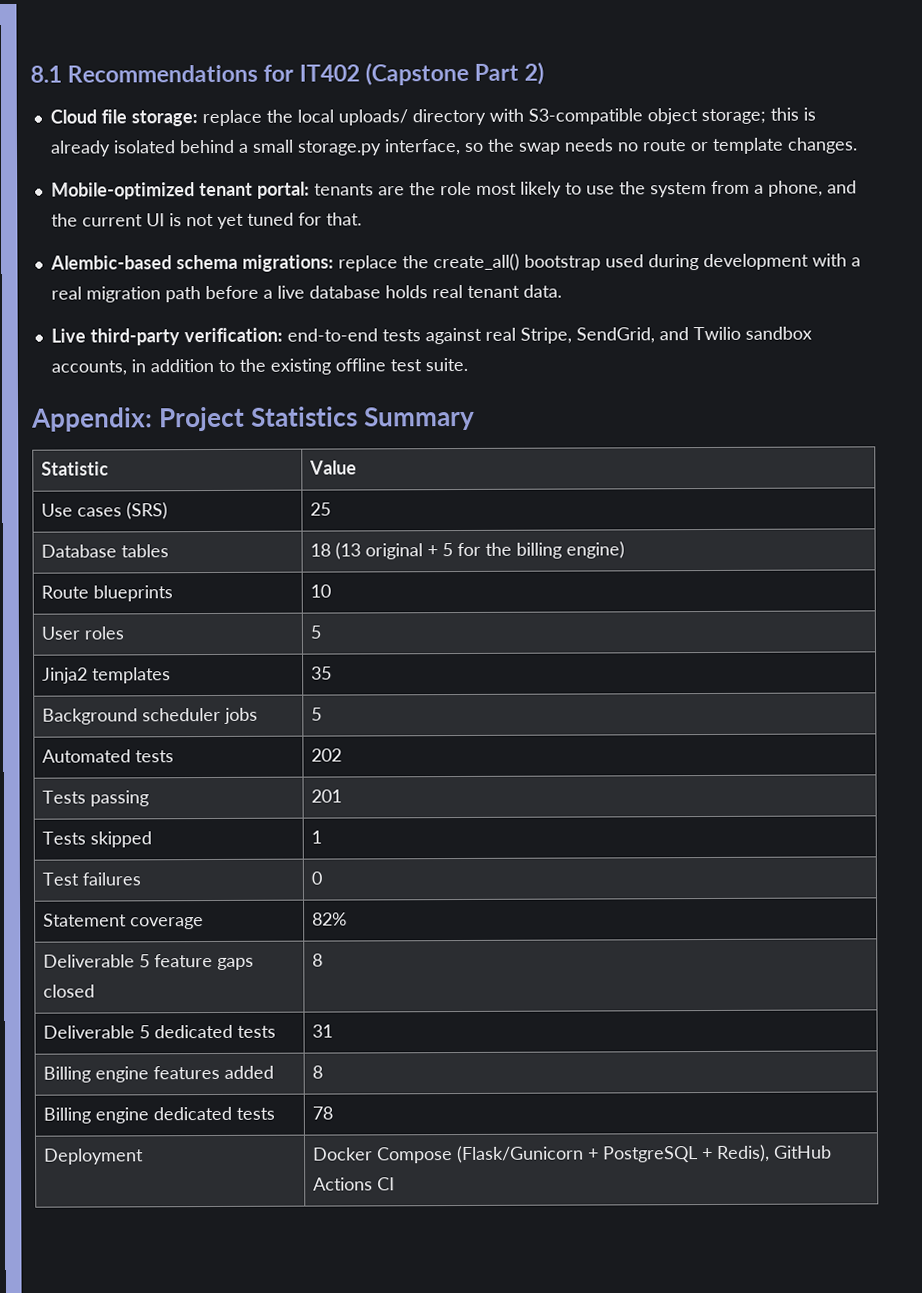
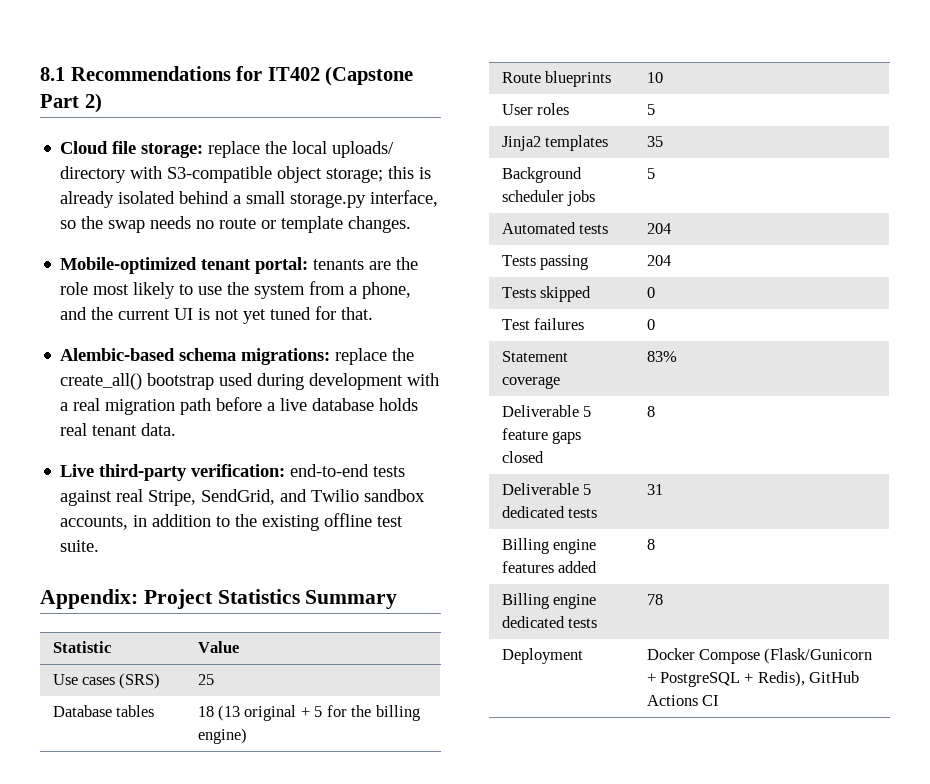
- Automated tests | 202
+ Automated tests | 204
- Tests passing | 201
+ Tests passing | 204
- Tests skipped | 1
+ Tests skipped | 0
- Statement coverage | 82%
+ Statement coverage | 83%

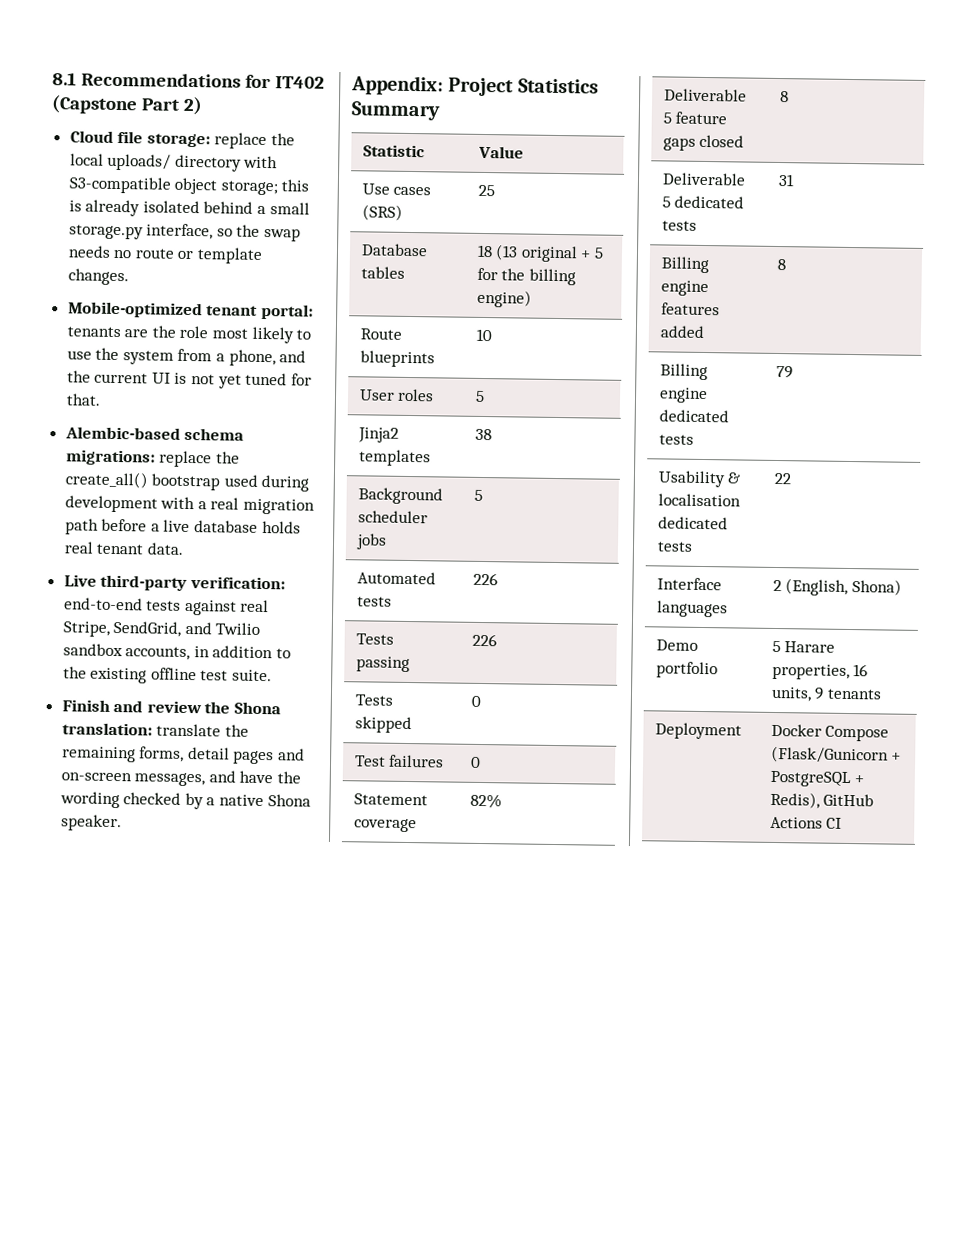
+ Finish and review the Shona translation: translate the remaining forms, detail pages and on-screen messages, and have the wording checked by a native Shona speaker.
- Jinja2 templates | 35
+ Jinja2 templates | 38
- Automated tests | 204
+ Automated tests | 226
- Tests passing | 204
+ Tests passing | 226
- Statement coverage | 83%
+ Statement coverage | 82%
- Billing engine dedicated tests | 78
+ Billing engine dedicated tests | 79
+ Usability & localisation dedicated tests | 22
+ Interface languages | 2 (English, Shona)
+ Demo portfolio | 5 Harare properties, 16 units, 9 tenants

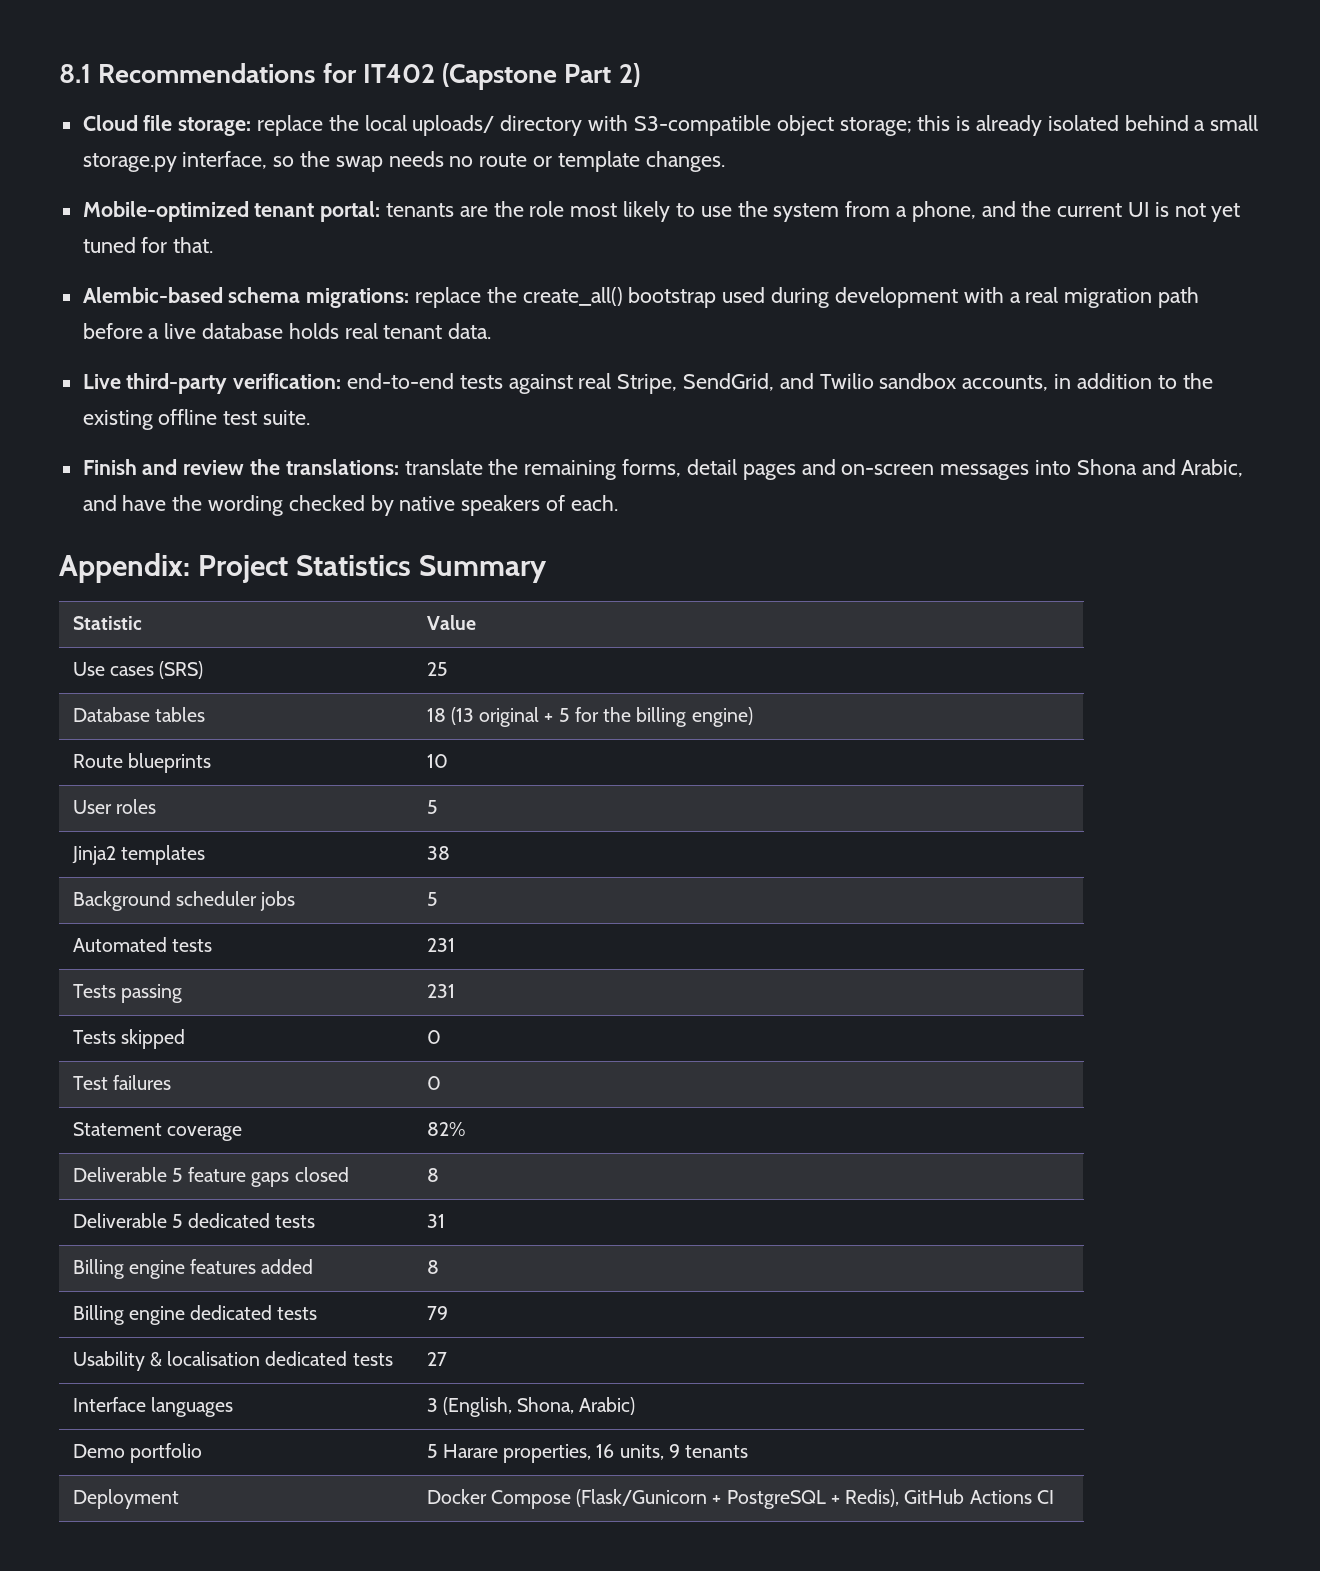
- Finish and review the Shona translation: translate the remaining forms, detail pages and on-screen messages, and have the wording checked by a native Shona speaker.
+ Finish and review the translations: translate the remaining forms, detail pages and on-screen messages into Shona and Arabic, and have the wording checked by native speakers of each.
- Automated tests | 226
+ Automated tests | 231
- Tests passing | 226
+ Tests passing | 231
- Usability & localisation dedicated tests | 22
+ Usability & localisation dedicated tests | 27
- Interface languages | 2 (English, Shona)
+ Interface languages | 3 (English, Shona, Arabic)

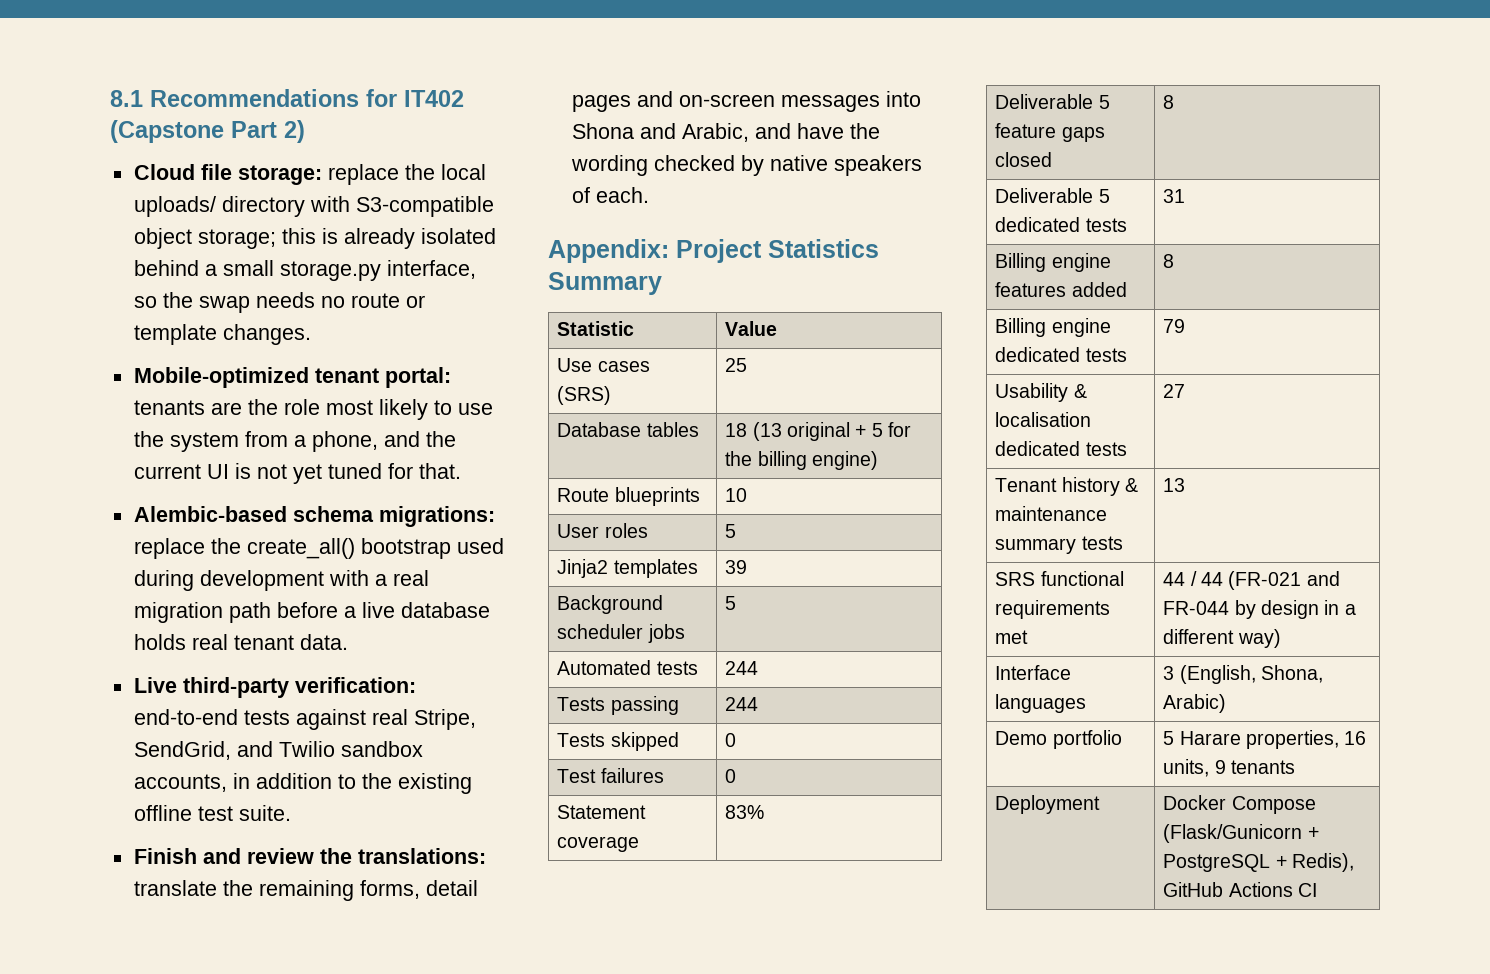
- Jinja2 templates | 38
+ Jinja2 templates | 39
- Automated tests | 231
+ Automated tests | 244
- Tests passing | 231
+ Tests passing | 244
- Statement coverage | 82%
+ Statement coverage | 83%
+ Tenant history & maintenance summary tests | 13
+ SRS functional requirements met | 44 / 44 (FR-021 and FR-044 by design in a different way)

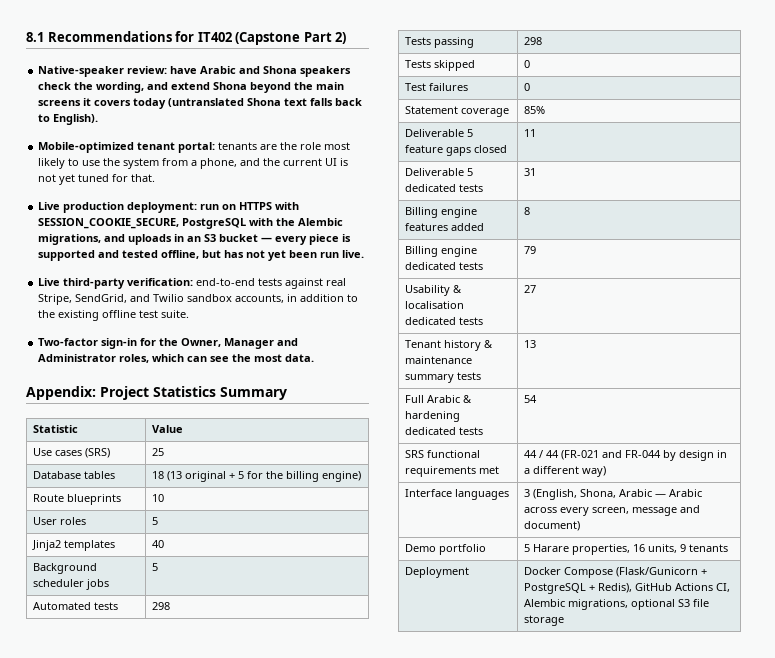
- Cloud file storage: replace the local uploads/ directory with S3-compatible object storage; this is already isolated behind a small storage.py interface, so the swap needs no route or template changes.
+ Native-speaker review: have Arabic and Shona speakers check the wording, and extend Shona beyond the main screens it covers today (untranslated Shona text falls back to English).
- Alembic-based schema migrations: replace the create_all() bootstrap used during development with a real migration path before a live database holds real tenant data.
+ Live production deployment: run on HTTPS with SESSION_COOKIE_SECURE, PostgreSQL with the Alembic migrations, and uploads in an S3 bucket — every piece is supported and tested offline, but has not yet been run live.
- Finish and review the translations: translate the remaining forms, detail pages and on-screen messages into Shona and Arabic, and have the wording checked by native speakers of each.
+ Two-factor sign-in for the Owner, Manager and Administrator roles, which can see the most data.
- Jinja2 templates | 39
+ Jinja2 templates | 40
- Automated tests | 244
+ Automated tests | 298
- Tests passing | 244
+ Tests passing | 298
- Statement coverage | 83%
+ Statement coverage | 85%
- Deliverable 5 feature gaps closed | 8
+ Deliverable 5 feature gaps closed | 11
+ Full Arabic & hardening dedicated tests | 54
- Interface languages | 3 (English, Shona, Arabic)
+ Interface languages | 3 (English, Shona, Arabic — Arabic across every screen, message and document)
- Deployment | Docker Compose (Flask/Gunicorn + PostgreSQL + Redis), GitHub Actions CI
+ Deployment | Docker Compose (Flask/Gunicorn + PostgreSQL + Redis), GitHub Actions CI, Alembic migrations, optional S3 file storage

